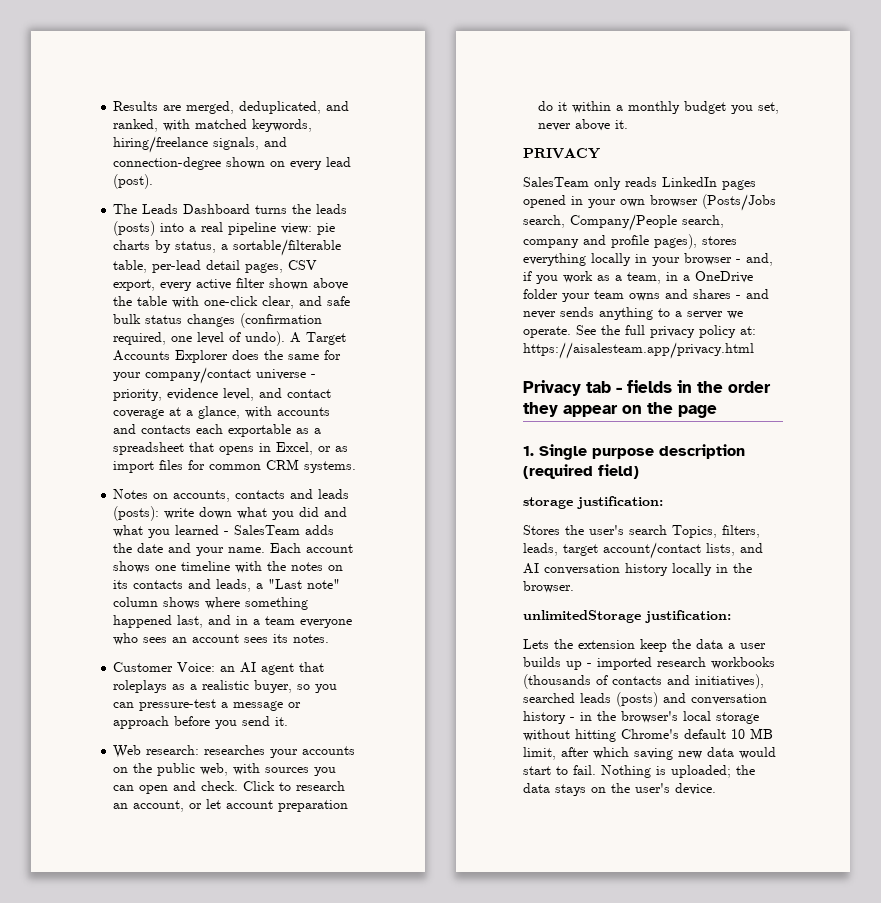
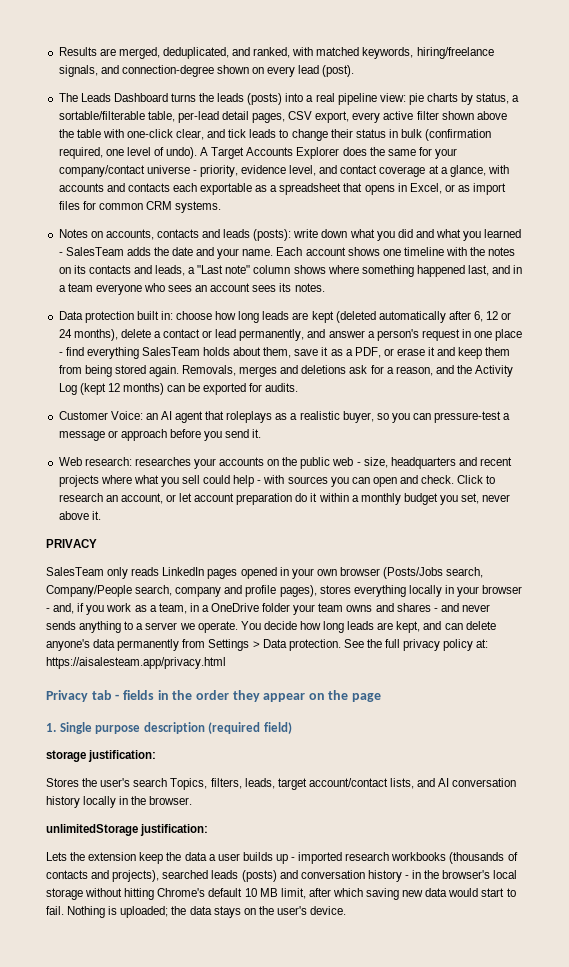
- The Leads Dashboard turns the leads (posts) into a real pipeline view: pie charts by status, a sortable/filterable table, per-lead detail pages, CSV export, every active filter shown above the table with one-click clear, and safe bulk status changes (confirmation required, one level of undo).
+ The Leads Dashboard turns the leads (posts) into a real pipeline view: pie charts by status, a sortable/filterable table, per-lead detail pages, CSV export, every active filter shown above the table with one-click clear, and tick leads to change their status in bulk (confirmation required, one level of undo).
+ Data protection built in: choose how long leads are kept (deleted automatically after 6, 12 or 24 months), delete a contact or lead permanently, and answer a person's request in one place - find everything SalesTeam holds about them, save it as a PDF, or erase it and keep them from being stored again. Removals, merges and deletions ask for a reason, and the Activity Log (kept 12 months) can be exported for audits.
- Web research: researches your accounts on the public web, with sources you can open and check.
+ Web research: researches your accounts on the public web - size, headquarters and recent projects where what you sell could help - with sources you can open and check.
+ You decide how long leads are kept, and can delete anyone's data permanently from Settings > Data protection.
- Lets the extension keep the data a user builds up - imported research workbooks (thousands of contacts and initiatives), searched leads (posts) and conversation history - in the browser's local storage without hitting Chrome's default 10 MB limit, after which saving new data would start to fail.
+ Lets the extension keep the data a user builds up - imported research workbooks (thousands of contacts and projects), searched leads (posts) and conversation history - in the browser's local storage without hitting Chrome's default 10 MB limit, after which saving new data would start to fail.

